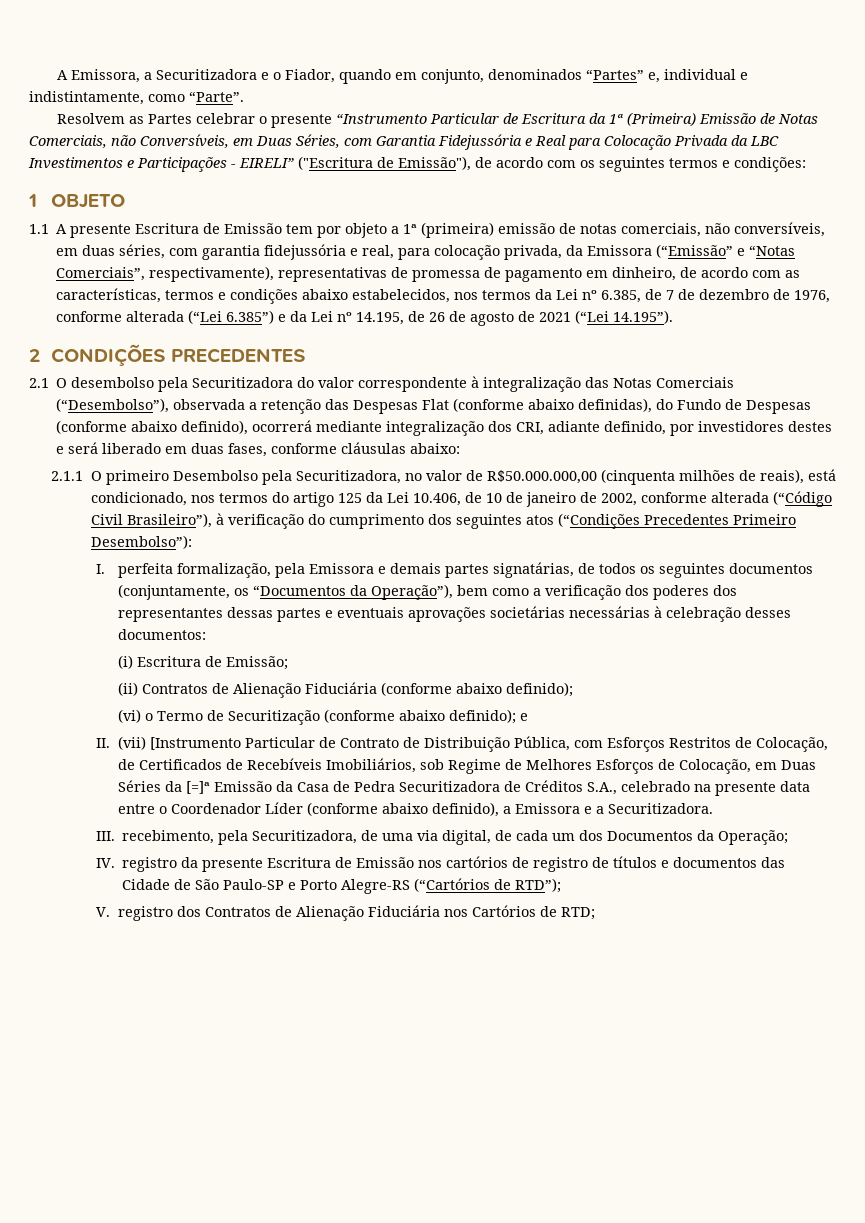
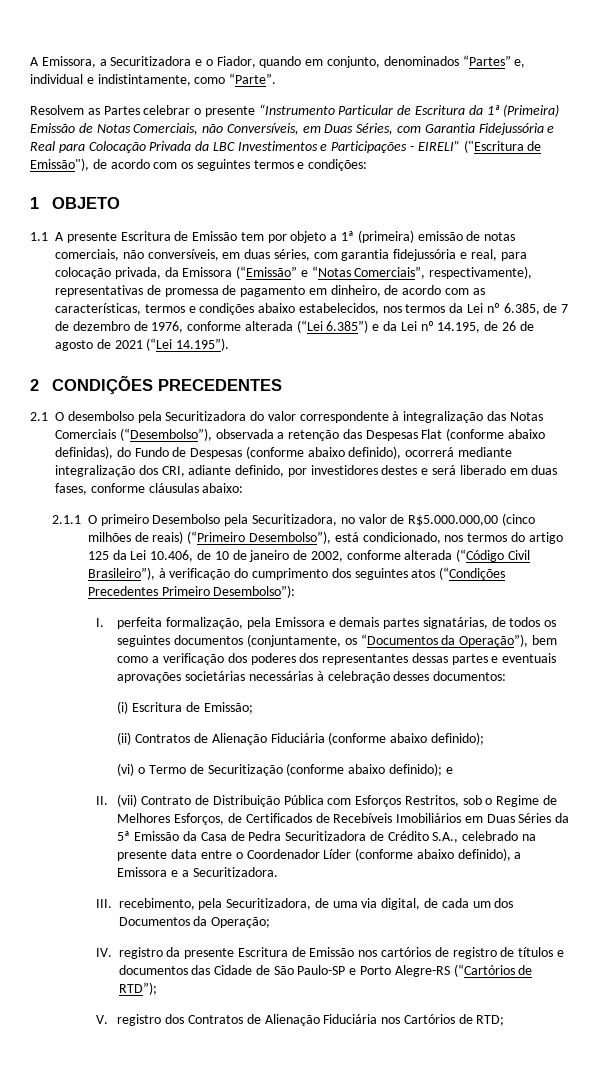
- 2.1.1 O primeiro Desembolso pela Securitizadora, no valor de R$50.000.000,00 (cinquenta milhões de reais), está condicionado, nos termos do artigo 125 da Lei 10.406, de 10 de janeiro de 2002, conforme alterada (“Código Civil Brasileiro”), à verificação do cumprimento dos seguintes atos (“Condições Precedentes Primeiro Desembolso”):
+ 2.1.1 O primeiro Desembolso pela Securitizadora, no valor de R$5.000.000,00 (cinco milhões de reais) (“Primeiro Desembolso”), está condicionado, nos termos do artigo 125 da Lei 10.406, de 10 de janeiro de 2002, conforme alterada (“Código Civil Brasileiro”), à verificação do cumprimento dos seguintes atos (“Condições Precedentes Primeiro Desembolso”):
- II. (vii) [Instrumento Particular de Contrato de Distribuição Pública, com Esforços Restritos de Colocação, de Certificados de Recebíveis Imobiliários, sob Regime de Melhores Esforços de Colocação, em Duas Séries da [=]ª Emissão da Casa de Pedra Securitizadora de Créditos S.A., celebrado na presente data entre o Coordenador Líder (conforme abaixo definido), a Emissora e a Securitizadora.
+ II. (vii) Contrato de Distribuição Pública com Esforços Restritos, sob o Regime de Melhores Esforços, de Certificados de Recebíveis Imobiliários em Duas Séries da 5ª Emissão da Casa de Pedra Securitizadora de Crédito S.A., celebrado na presente data entre o Coordenador Líder (conforme abaixo definido), a Emissora e a Securitizadora.

